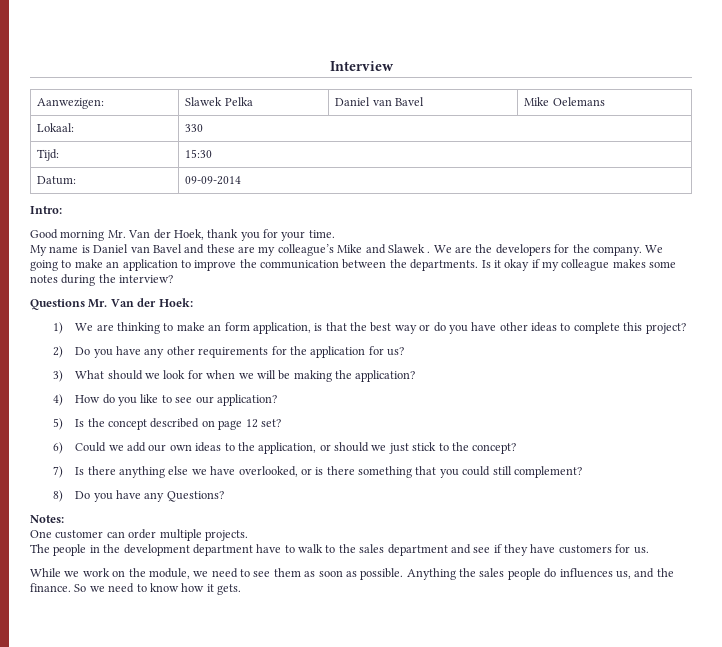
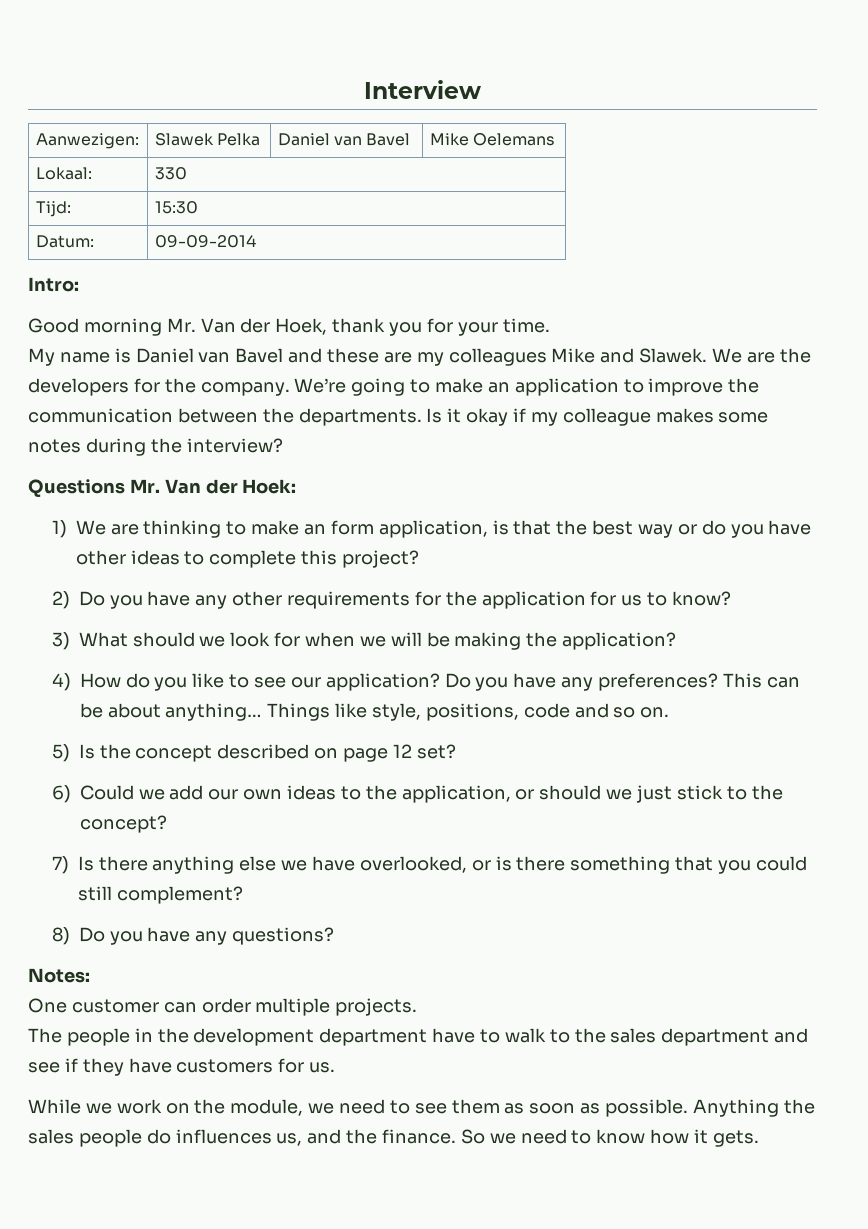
- My name is Daniel van Bavel and these are my colleague’s Mike and Slawek .
+ My name is Daniel van Bavel and these are my colleagues Mike and Slawek.
- We going to make an application to improve the communication between the departments.
+ We’re going to make an application to improve the communication between the departments.
- 2) Do you have any other requirements for the application for us?
+ 2) Do you have any other requirements for the application for us to know?
+ Do you have any preferences? This can be about anything… Things like style, positions, code and so on.
- 8) Do you have any Questions?
+ 8) Do you have any questions?

